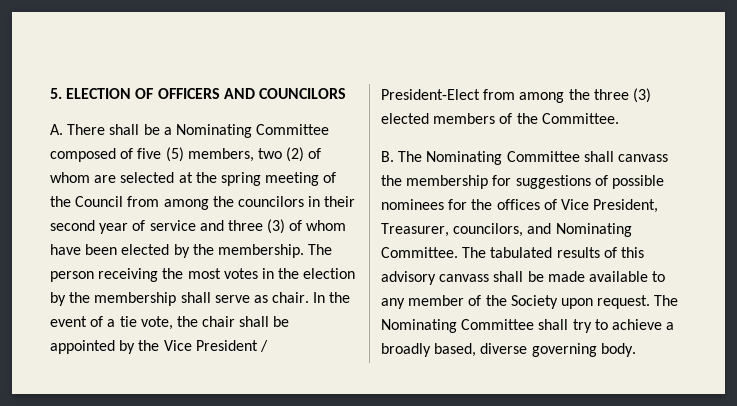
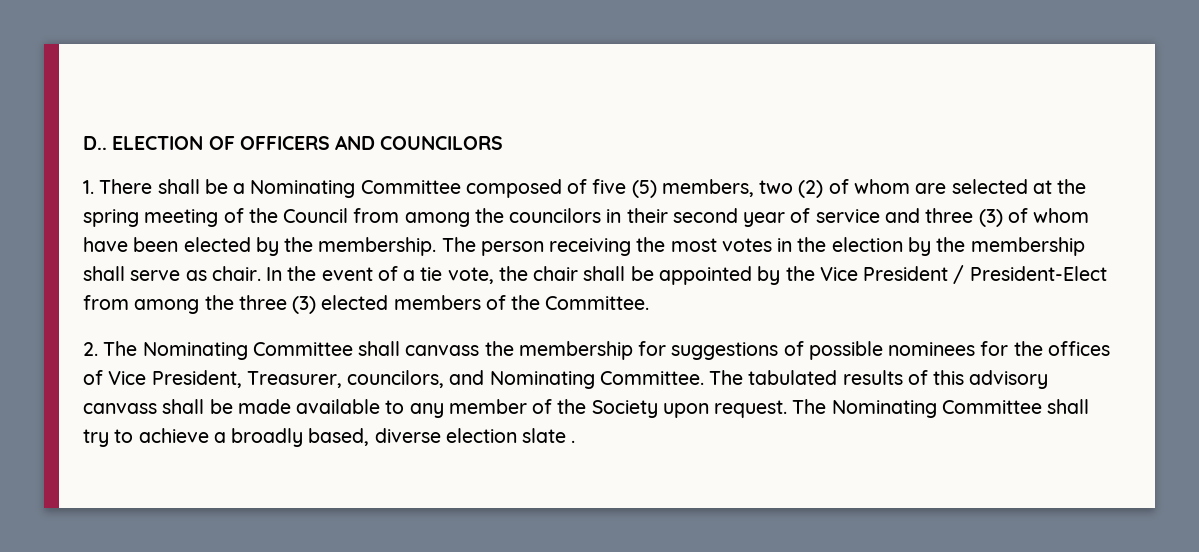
- 5. ELECTION OF OFFICERS AND COUNCILORS
+ D.. ELECTION OF OFFICERS AND COUNCILORS
- A. There shall be a Nominating Committee composed of five (5) members, two (2) of whom are selected at the spring meeting of the Council from among the councilors in their second year of service and three (3) of whom have been elected by the membership.
+ 1. There shall be a Nominating Committee composed of five (5) members, two (2) of whom are selected at the spring meeting of the Council from among the councilors in their second year of service and three (3) of whom have been elected by the membership.
- B. The Nominating Committee shall canvass the membership for suggestions of possible nominees for the offices of Vice President, Treasurer, councilors, and Nominating Committee.
+ 2. The Nominating Committee shall canvass the membership for suggestions of possible nominees for the offices of Vice President, Treasurer, councilors, and Nominating Committee.
- The Nominating Committee shall try to achieve a broadly based, diverse governing body.
+ The Nominating Committee shall try to achieve a broadly based, diverse election slate .

